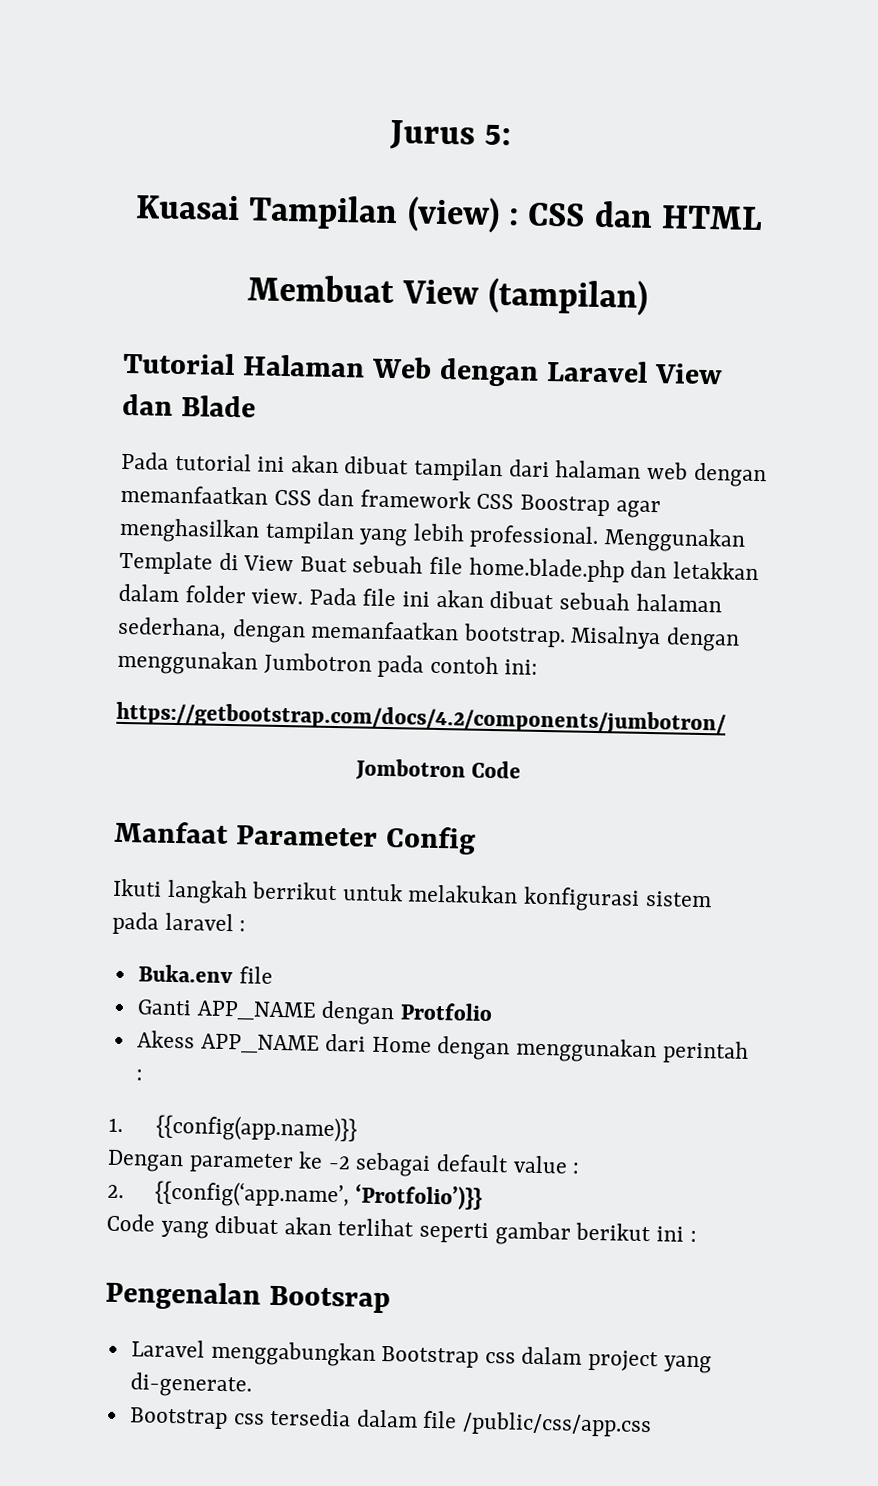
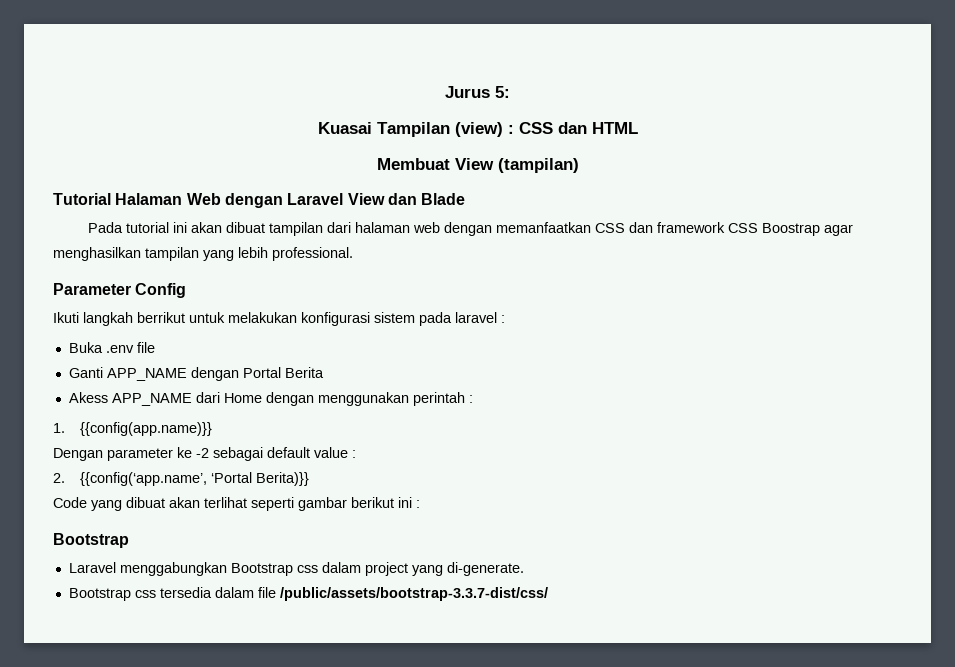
- Pada tutorial ini akan dibuat tampilan dari halaman web dengan memanfaatkan CSS dan framework CSS Boostrap agar menghasilkan tampilan yang lebih professional. Menggunakan Template di View Buat sebuah file home.blade.php dan letakkan dalam folder view. Pada file ini akan dibuat sebuah halaman sederhana, dengan memanfaatkan bootstrap. Misalnya dengan menggunakan Jumbotron pada contoh ini:
- https://getbootstrap.com/docs/4.2/components/jumbotron/
- Jombotron Code
- Manfaat Parameter Config
+ Pada tutorial ini akan dibuat tampilan dari halaman web dengan memanfaatkan CSS dan framework CSS Boostrap agar menghasilkan tampilan yang lebih professional.
+ Parameter Config
- Buka.env file
+ Buka .env file
- Ganti APP_NAME dengan Protfolio
+ Ganti APP_NAME dengan Portal Berita
- 2. {{config(‘app.name’, ‘Protfolio’)}}
+ 2. {{config(‘app.name’, ‘Portal Berita)}}
  Code yang dibuat akan terlihat seperti gambar berikut ini :
- Pengenalan Bootsrap
+ Bootstrap
- Bootstrap css tersedia dalam file /public/css/app.css
+ Bootstrap css tersedia dalam file /public/assets/bootstrap-3.3.7-dist/css/

